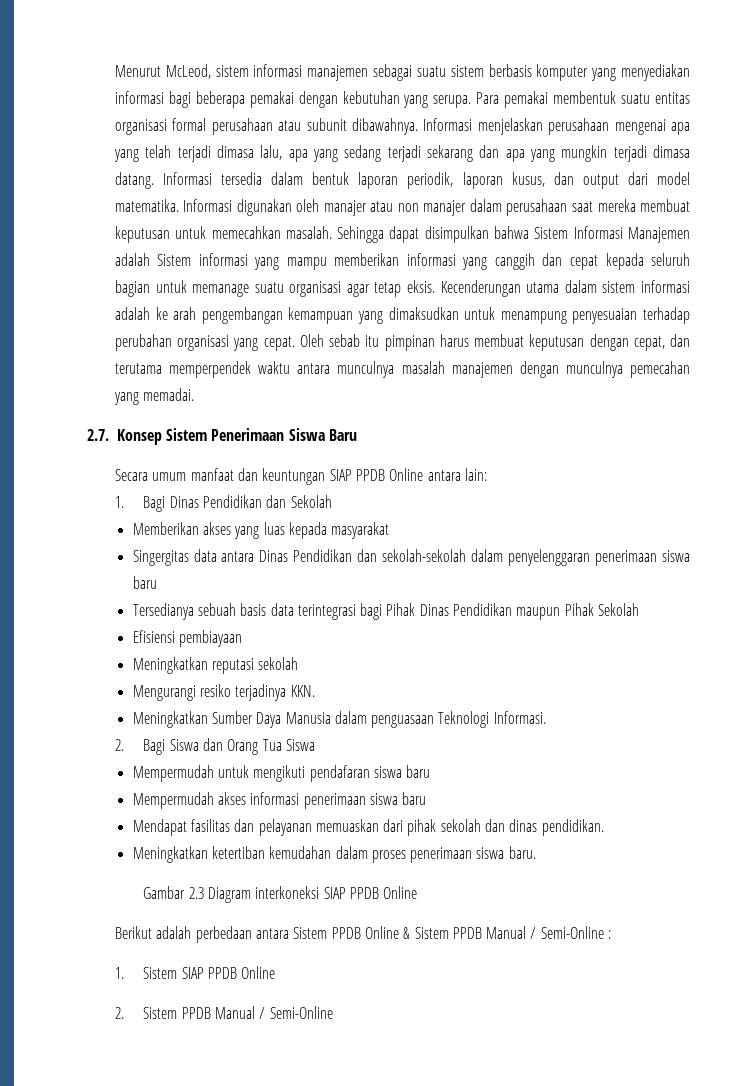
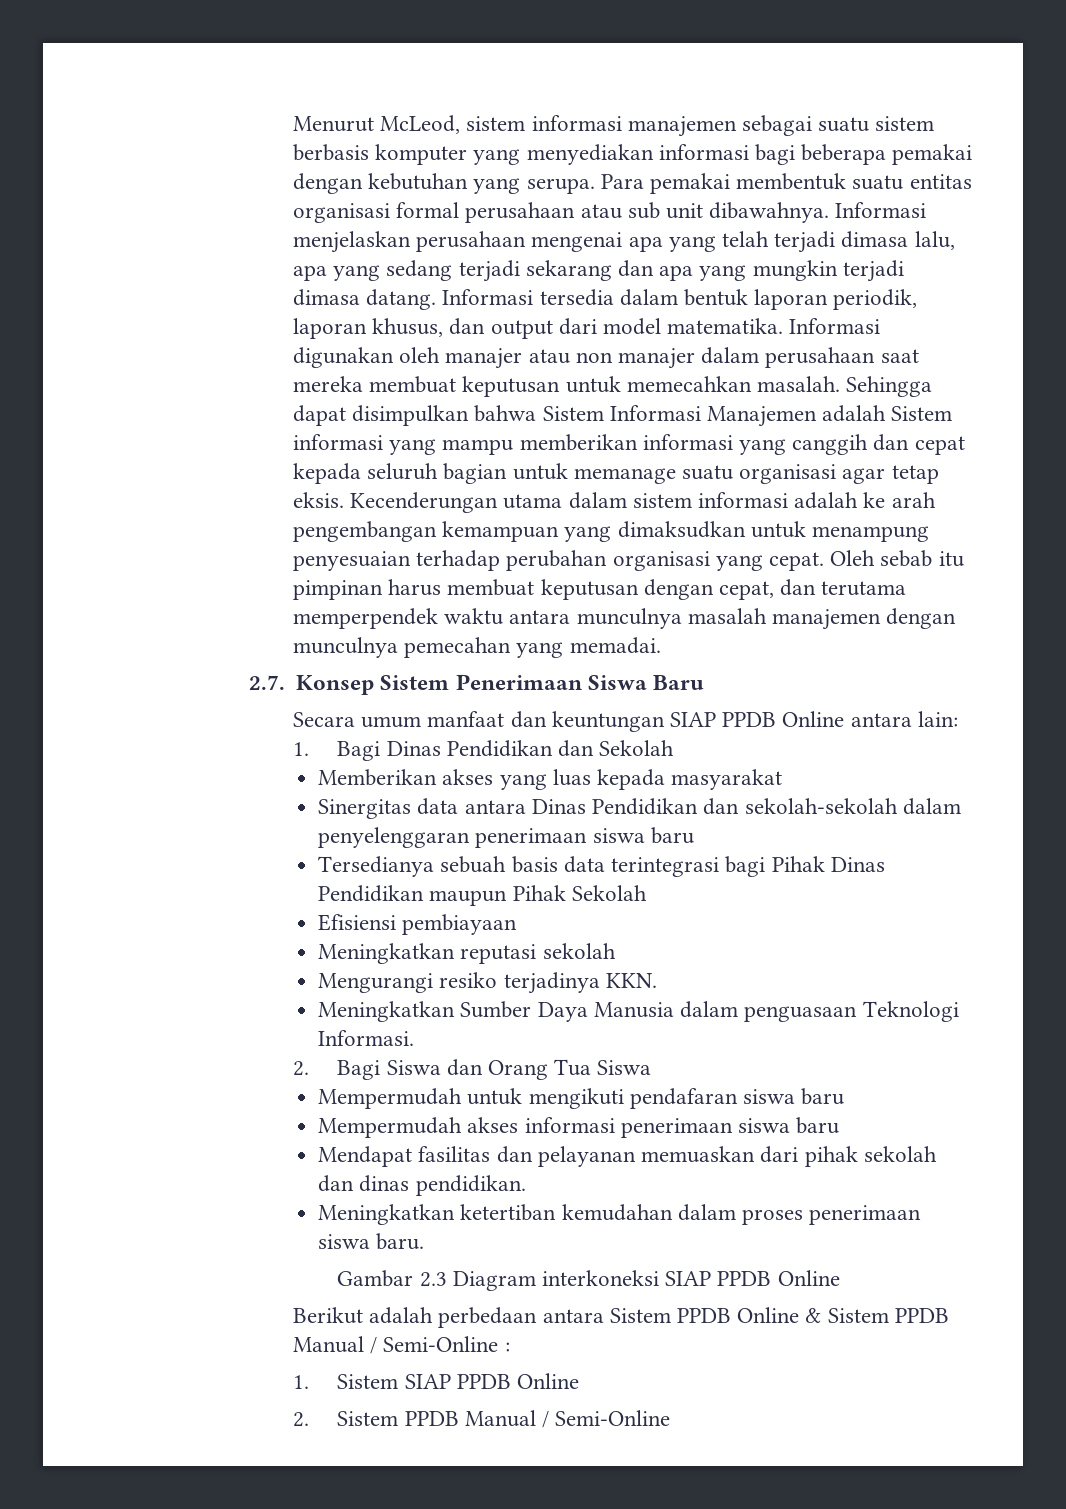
- Para pemakai membentuk suatu entitas organisasi formal perusahaan atau subunit dibawahnya.
+ Para pemakai membentuk suatu entitas organisasi formal perusahaan atau sub unit dibawahnya.
- Informasi tersedia dalam bentuk laporan periodik, laporan kusus, dan output dari model matematika.
+ Informasi tersedia dalam bentuk laporan periodik, laporan khusus, dan output dari model matematika.
- Singergitas data antara Dinas Pendidikan dan sekolah-sekolah dalam penyelenggaran penerimaan siswa baru
+ Sinergitas data antara Dinas Pendidikan dan sekolah-sekolah dalam penyelenggaran penerimaan siswa baru

